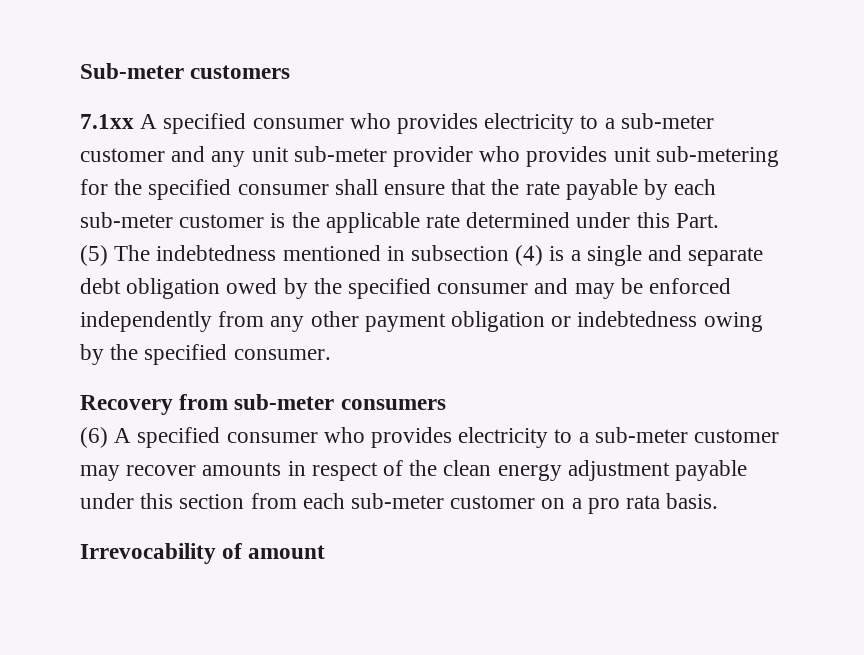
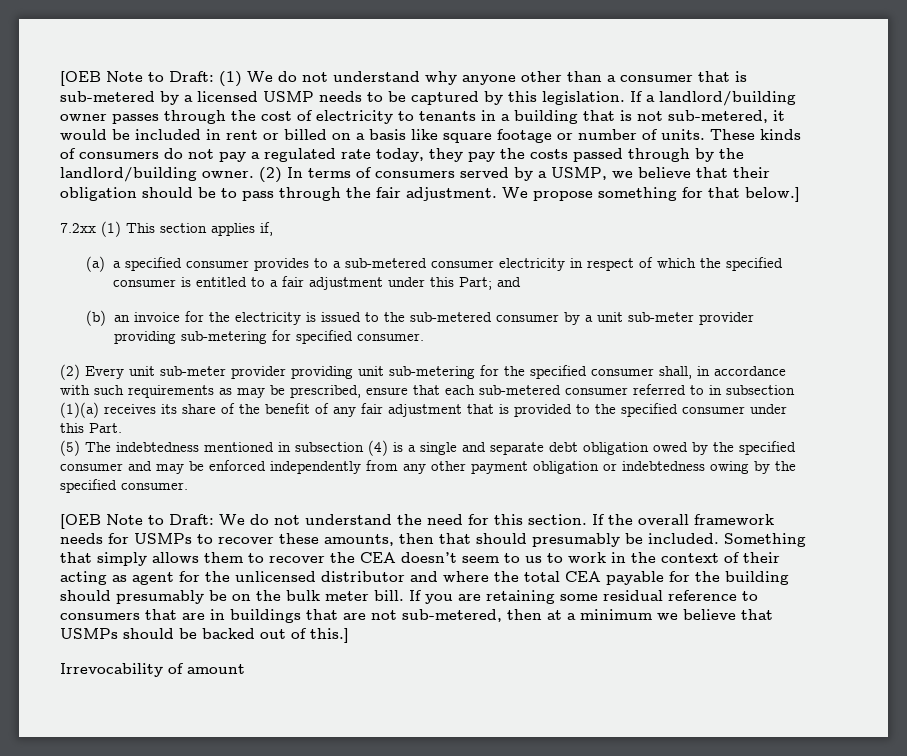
- Sub-meter customers
- 7.1xx A specified consumer who provides electricity to a sub-meter customer and any unit sub-meter provider who provides unit sub-metering for the specified consumer shall ensure that the rate payable by each sub-meter customer is the applicable rate determined under this Part.
+ [OEB Note to Draft: (1) We do not understand why anyone other than a consumer that is sub-metered by a licensed USMP needs to be captured by this legislation. If a landlord/building owner passes through the cost of electricity to tenants in a building that is not sub-metered, it would be included in rent or billed on a basis like square footage or number of units. These kinds of consumers do not pay a regulated rate today, they pay the costs passed through by the landlord/building owner. (2) In terms of consumers served by a USMP, we believe that their obligation should be to pass through the fair adjustment. We propose something for that below.]
+ 7.2xx (1) This section applies if,
+ (a) a specified consumer provides to a sub-metered consumer electricity in respect of which the specified consumer is entitled to a fair adjustment under this Part; and
+ (b) an invoice for the electricity is issued to the sub-metered consumer by a unit sub-meter provider providing sub-metering for specified consumer.
+ (2) Every unit sub-meter provider providing unit sub-metering for the specified consumer shall, in accordance with such requirements as may be prescribed, ensure that each sub-metered consumer referred to in subsection (1)(a) receives its share of the benefit of any fair adjustment that is provided to the specified consumer under this Part.
- Recovery from sub-meter consumers
- (6) A specified consumer who provides electricity to a sub-meter customer may recover amounts in respect of the clean energy adjustment payable under this section from each sub-meter customer on a pro rata basis.
+ [OEB Note to Draft: We do not understand the need for this section. If the overall framework needs for USMPs to recover these amounts, then that should presumably be included. Something that simply allows them to recover the CEA doesn’t seem to us to work in the context of their acting as agent for the unlicensed distributor and where the total CEA payable for the building should presumably be on the bulk meter bill. If you are retaining some residual reference to consumers that are in buildings that are not sub-metered, then at a minimum we believe that USMPs should be backed out of this.]

